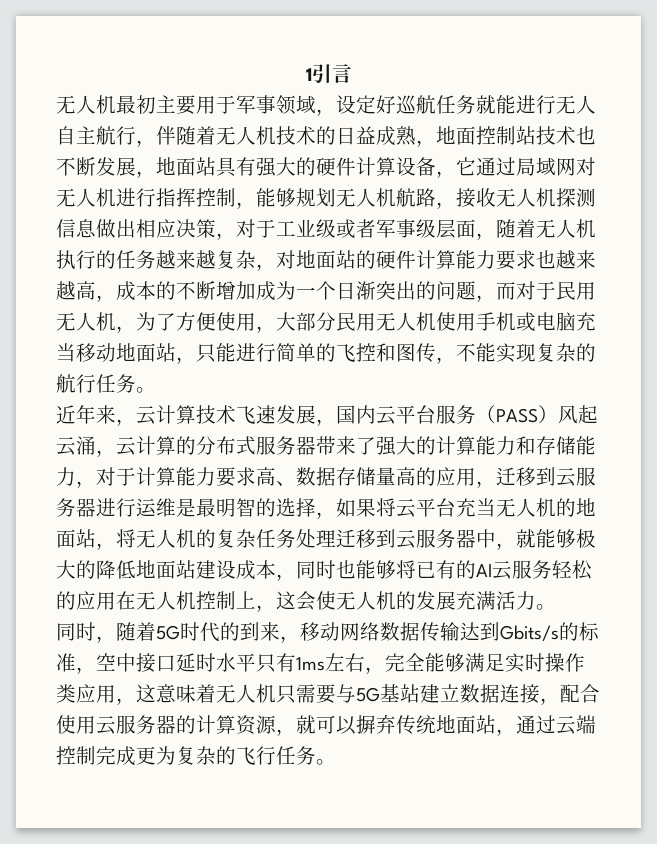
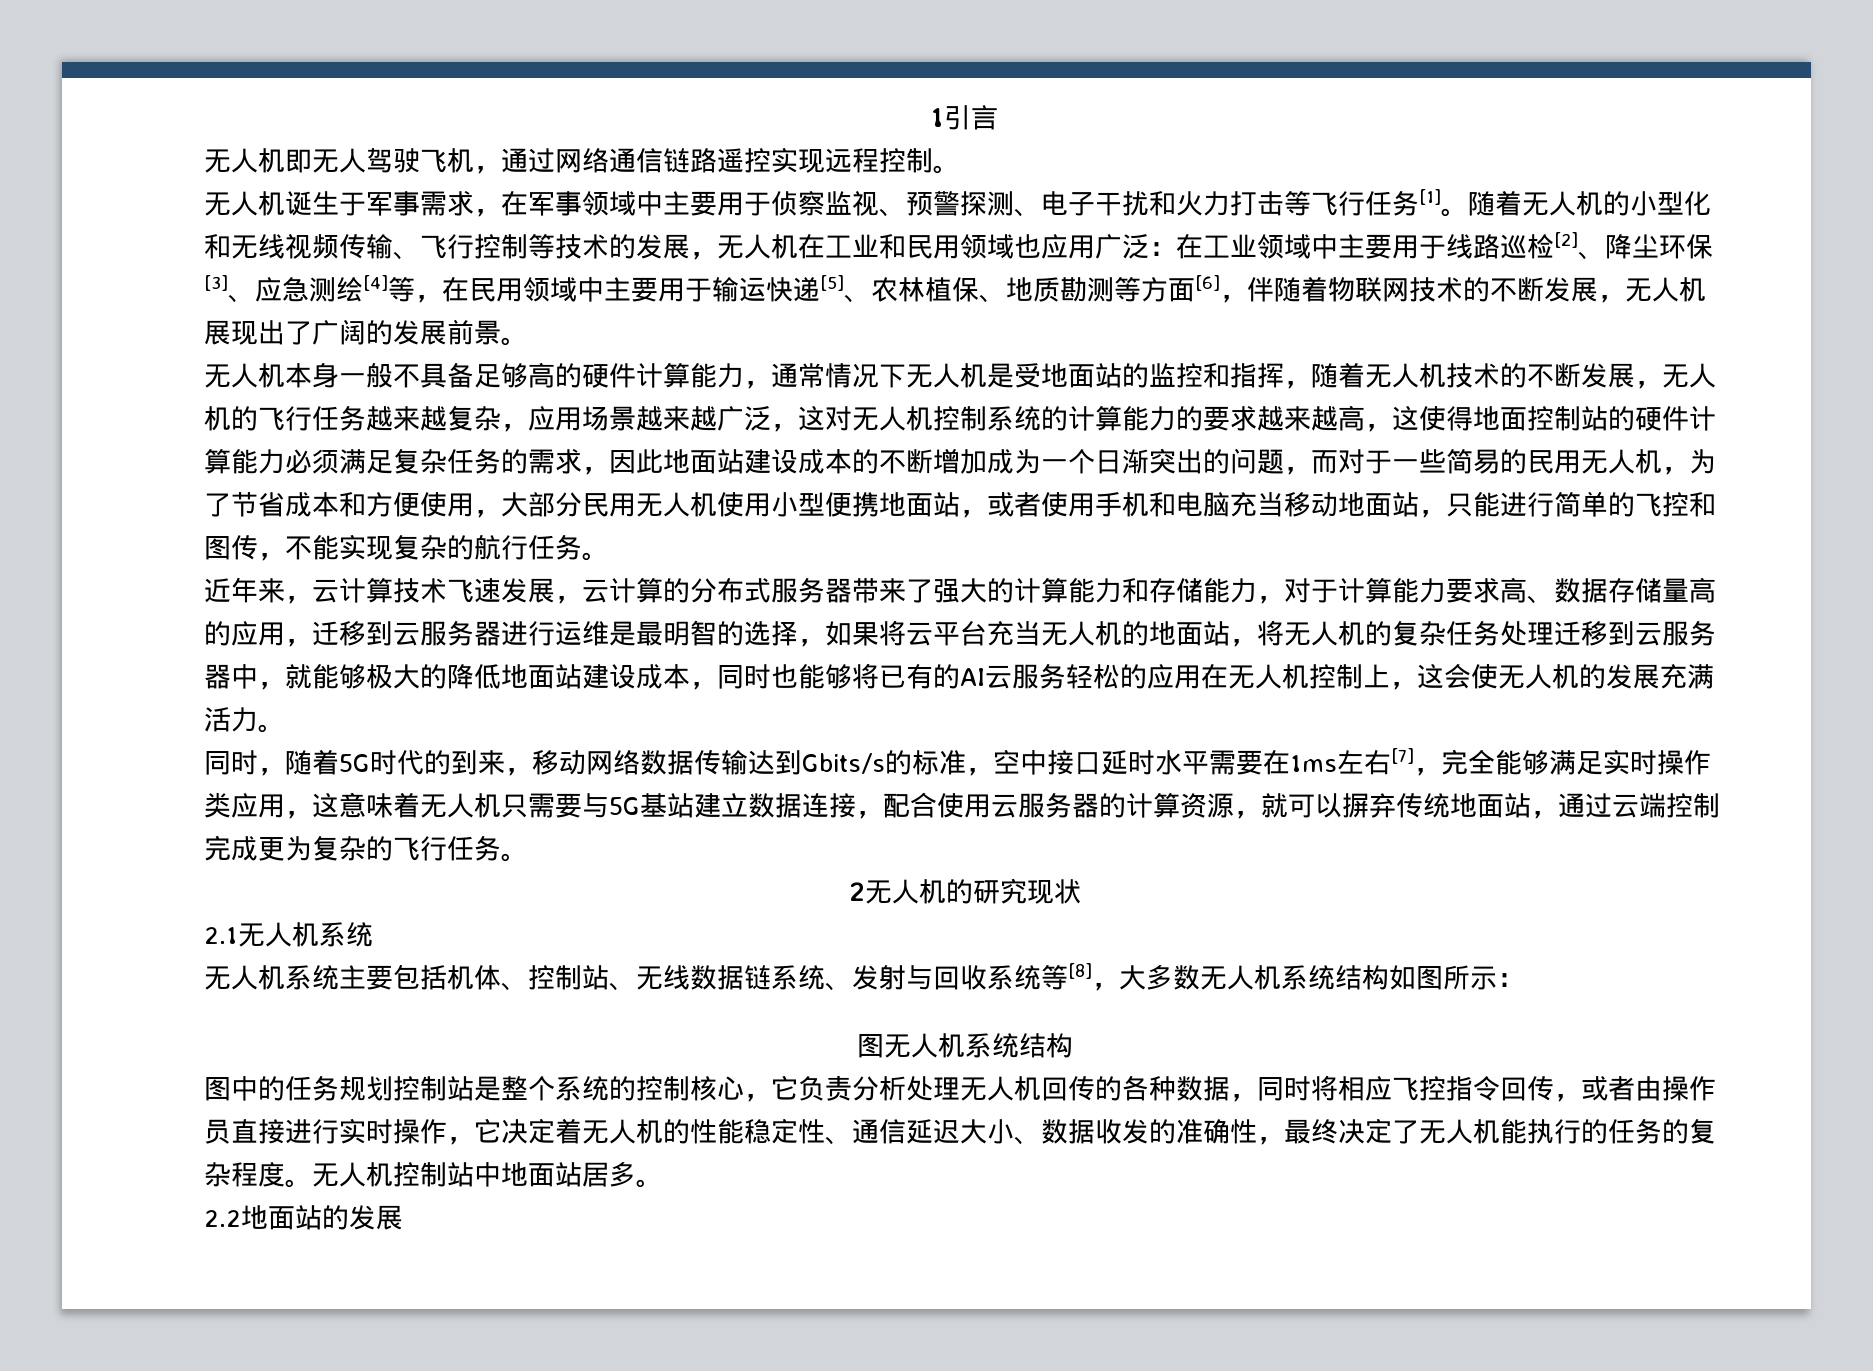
- 无人机最初主要用于军事领域，设定好巡航任务就能进行无人自主航行，伴随着无人机技术的日益成熟，地面控制站技术也不断发展，地面站具有强大的硬件计算设备，它通过局域网对无人机进行指挥控制，能够规划无人机航路，接收无人机探测信息做出相应决策，对于工业级或者军事级层面，随着无人机执行的任务越来越复杂，对地面站的硬件计算能力要求也越来越高，成本的不断增加成为一个日渐突出的问题，而对于民用无人机，为了方便使用，大部分民用无人机使用手机或电脑充当移动地面站，只能进行简单的飞控和图传，不能实现复杂的航行任务。
+ 无人机即无人驾驶飞机，通过网络通信链路遥控实现远程控制。
+ 无人机诞生于军事需求，在军事领域中主要用于侦察监视、预警探测、电子干扰和火力打击等飞行任务[1]。随着无人机的小型化和无线视频传输、飞行控制等技术的发展，无人机在工业和民用领域也应用广泛：在工业领域中主要用于线路巡检[2]、降尘环保[3]、应急测绘[4]等，在民用领域中主要用于输运快递[5]、农林植保、地质勘测等方面[6]，伴随着物联网技术的不断发展，无人机展现出了广阔的发展前景。
+ 无人机本身一般不具备足够高的硬件计算能力，通常情况下无人机是受地面站的监控和指挥，随着无人机技术的不断发展，无人机的飞行任务越来越复杂，应用场景越来越广泛，这对无人机控制系统的计算能力的要求越来越高，这使得地面控制站的硬件计算能力必须满足复杂任务的需求，因此地面站建设成本的不断增加成为一个日渐突出的问题，而对于一些简易的民用无人机，为了节省成本和方便使用，大部分民用无人机使用小型便携地面站，或者使用手机和电脑充当移动地面站，只能进行简单的飞控和图传，不能实现复杂的航行任务。
- 近年来，云计算技术飞速发展，国内云平台服务（PASS）风起云涌，云计算的分布式服务器带来了强大的计算能力和存储能力，对于计算能力要求高、数据存储量高的应用，迁移到云服务器进行运维是最明智的选择，如果将云平台充当无人机的地面站，将无人机的复杂任务处理迁移到云服务器中，就能够极大的降低地面站建设成本，同时也能够将已有的AI云服务轻松的应用在无人机控制上，这会使无人机的发展充满活力。
+ 近年来，云计算技术飞速发展，云计算的分布式服务器带来了强大的计算能力和存储能力，对于计算能力要求高、数据存储量高的应用，迁移到云服务器进行运维是最明智的选择，如果将云平台充当无人机的地面站，将无人机的复杂任务处理迁移到云服务器中，就能够极大的降低地面站建设成本，同时也能够将已有的AI云服务轻松的应用在无人机控制上，这会使无人机的发展充满活力。
- 同时，随着5G时代的到来，移动网络数据传输达到Gbits/s的标准，空中接口延时水平只有1ms左右，完全能够满足实时操作类应用，这意味着无人机只需要与5G基站建立数据连接，配合使用云服务器的计算资源，就可以摒弃传统地面站，通过云端控制完成更为复杂的飞行任务。
+ 同时，随着5G时代的到来，移动网络数据传输达到Gbits/s的标准，空中接口延时水平需要在1ms左右[7]，完全能够满足实时操作类应用，这意味着无人机只需要与5G基站建立数据连接，配合使用云服务器的计算资源，就可以摒弃传统地面站，通过云端控制完成更为复杂的飞行任务。
+ 2无人机的研究现状
+ 2.1无人机系统
+ 无人机系统主要包括机体、控制站、无线数据链系统、发射与回收系统等[8]，大多数无人机系统结构如图所示：
+ 图无人机系统结构
+ 图中的任务规划控制站是整个系统的控制核心，它负责分析处理无人机回传的各种数据，同时将相应飞控指令回传，或者由操作员直接进行实时操作，它决定着无人机的性能稳定性、通信延迟大小、数据收发的准确性，最终决定了无人机能执行的任务的复杂程度。无人机控制站中地面站居多。
+ 2.2地面站的发展

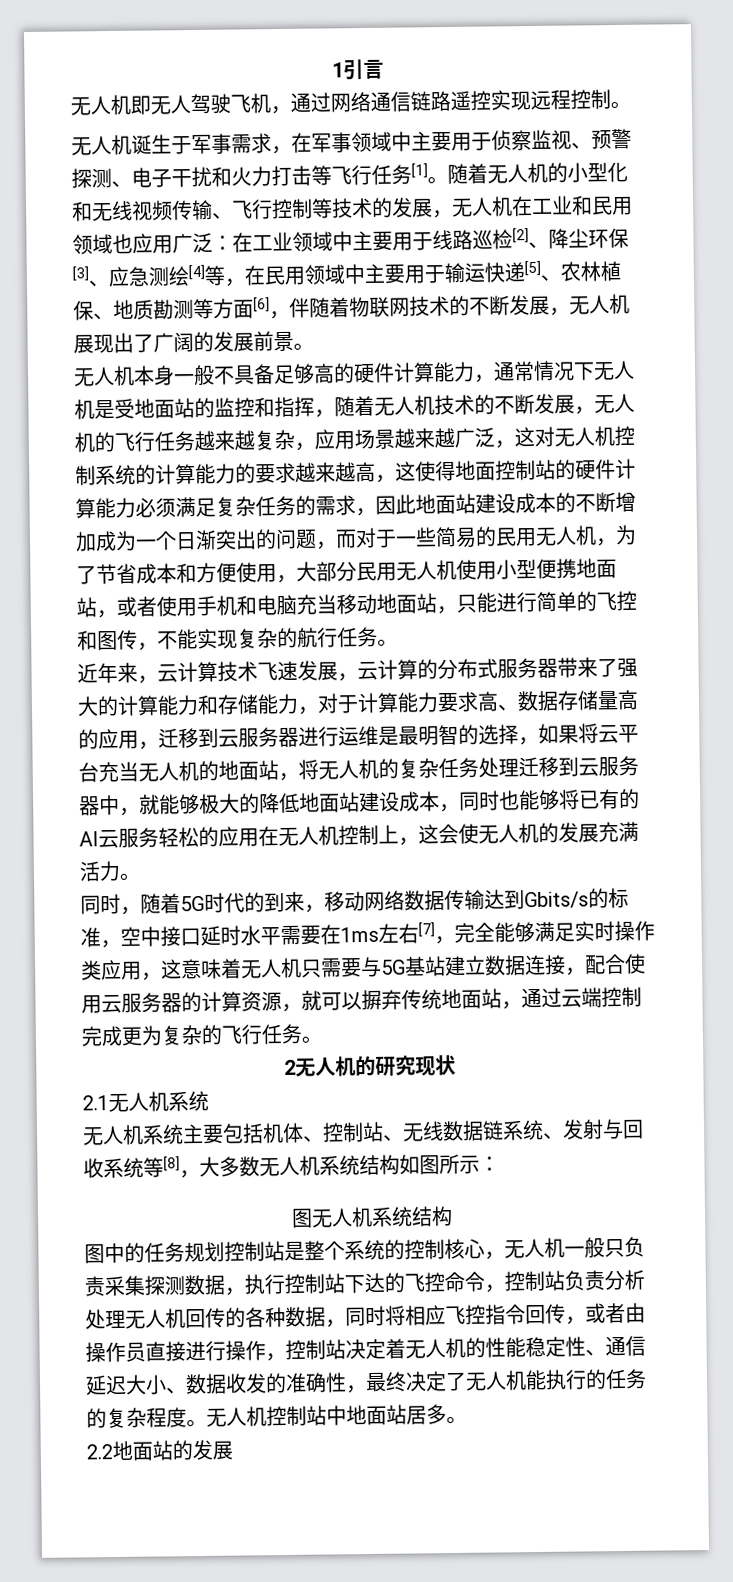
- 图中的任务规划控制站是整个系统的控制核心，它负责分析处理无人机回传的各种数据，同时将相应飞控指令回传，或者由操作员直接进行实时操作，它决定着无人机的性能稳定性、通信延迟大小、数据收发的准确性，最终决定了无人机能执行的任务的复杂程度。
+ 图中的任务规划控制站是整个系统的控制核心，无人机一般只负责采集探测数据，执行控制站下达的飞控命令，控制站负责分析处理无人机回传的各种数据，同时将相应飞控指令回传，或者由操作员直接进行操作，控制站决定着无人机的性能稳定性、通信延迟大小、数据收发的准确性，最终决定了无人机能执行的任务的复杂程度。

